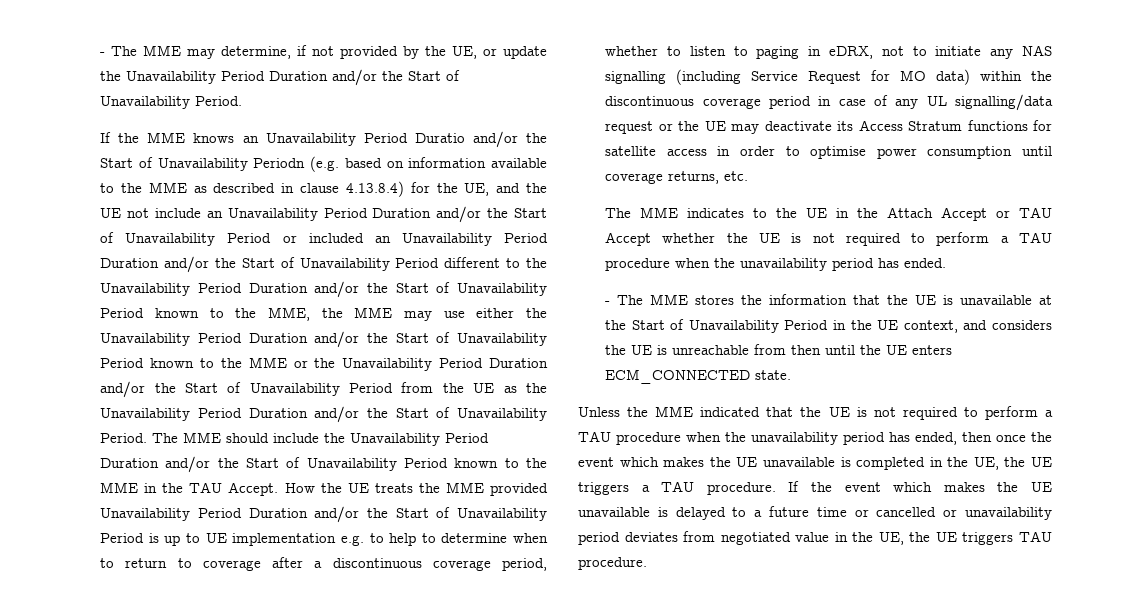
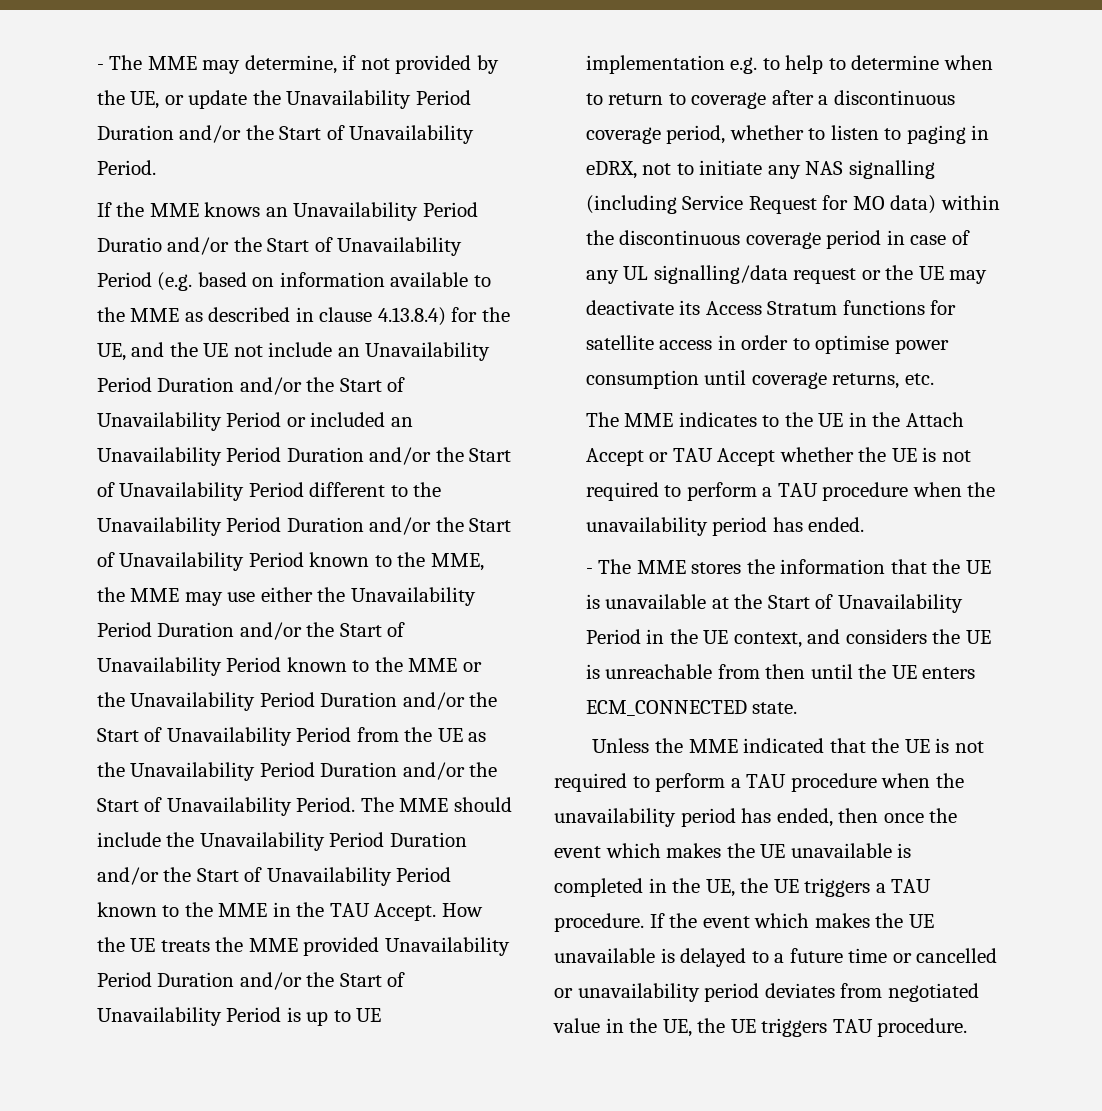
- If the MME knows an Unavailability Period Duratio and/or the Start of Unavailability Periodn (e.g. based on information available to the MME as described in clause 4.13.8.4) for the UE, and the UE not include an Unavailability Period Duration and/or the Start of Unavailability Period or included an Unavailability Period Duration and/or the Start of Unavailability Period different to the Unavailability Period Duration and/or the Start of Unavailability Period known to the MME, the MME may use either the Unavailability Period Duration and/or the Start of Unavailability Period known to the MME or the Unavailability Period Duration and/or the Start of Unavailability Period from the UE as the Unavailability Period Duration and/or the Start of Unavailability Period.
+ If the MME knows an Unavailability Period Duratio and/or the Start of Unavailability Period (e.g. based on information available to the MME as described in clause 4.13.8.4) for the UE, and the UE not include an Unavailability Period Duration and/or the Start of Unavailability Period or included an Unavailability Period Duration and/or the Start of Unavailability Period different to the Unavailability Period Duration and/or the Start of Unavailability Period known to the MME, the MME may use either the Unavailability Period Duration and/or the Start of Unavailability Period known to the MME or the Unavailability Period Duration and/or the Start of Unavailability Period from the UE as the Unavailability Period Duration and/or the Start of Unavailability Period.

